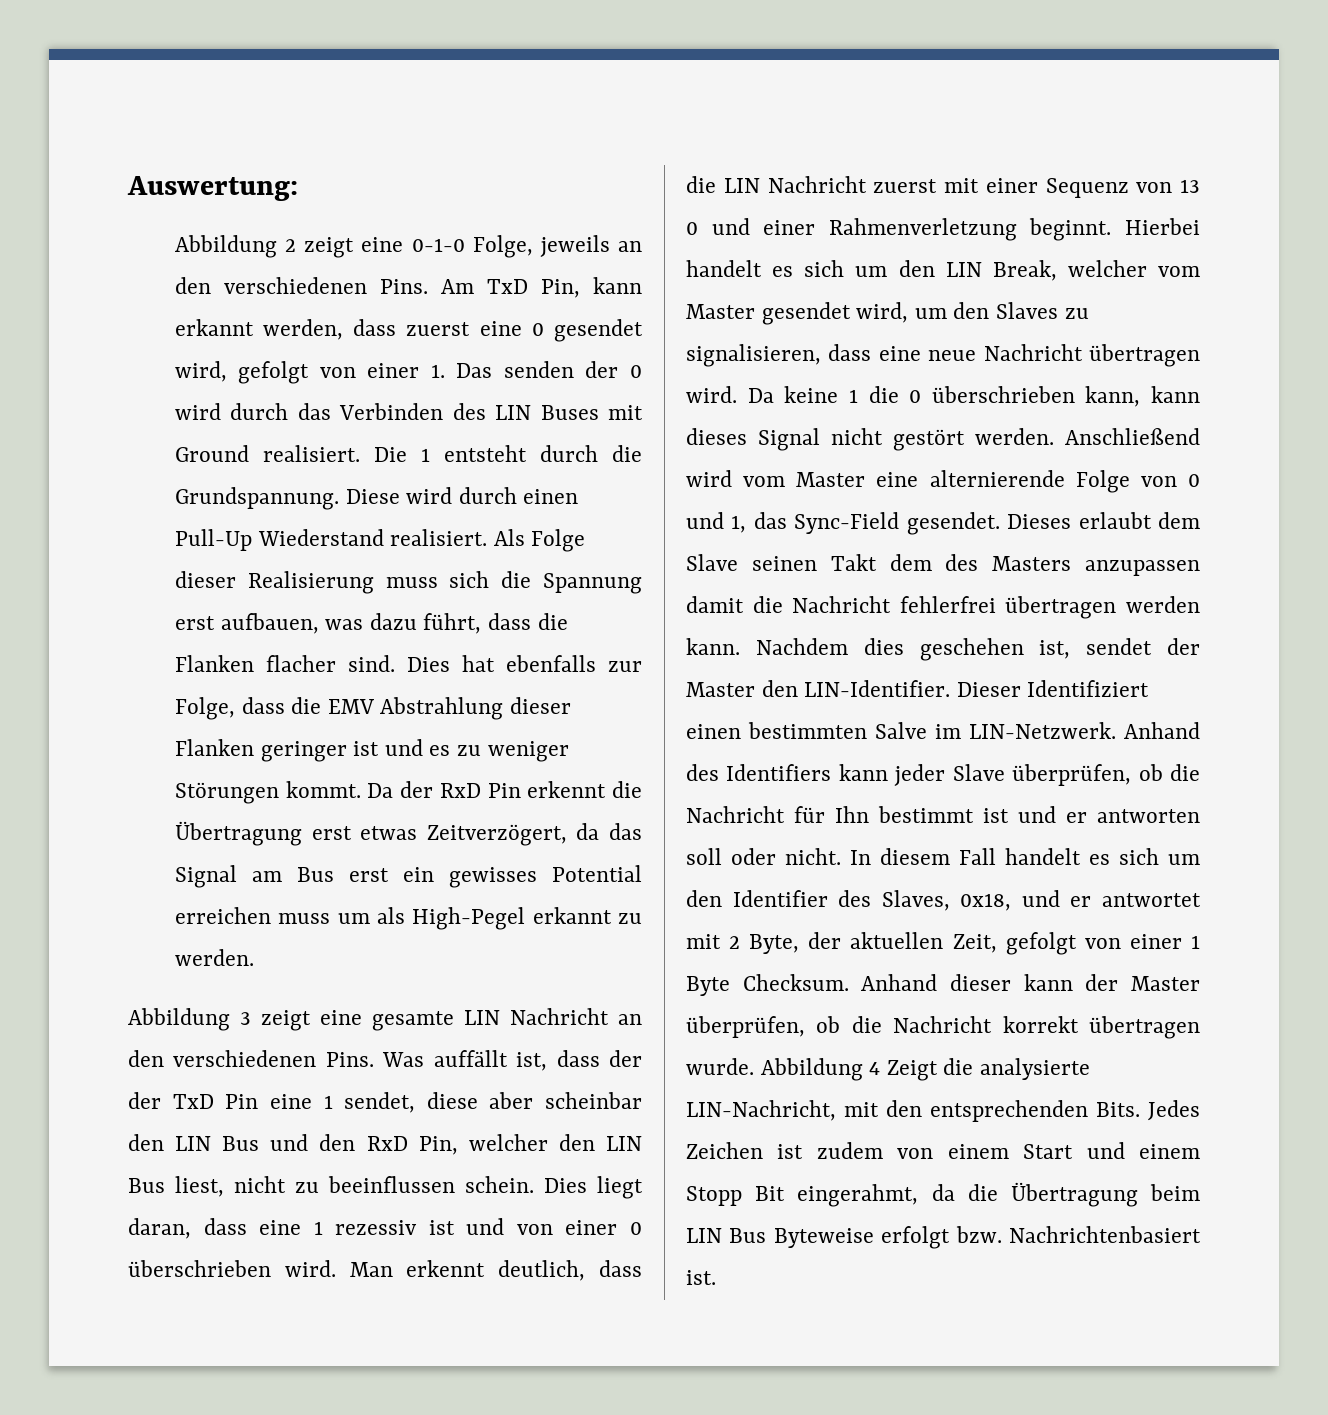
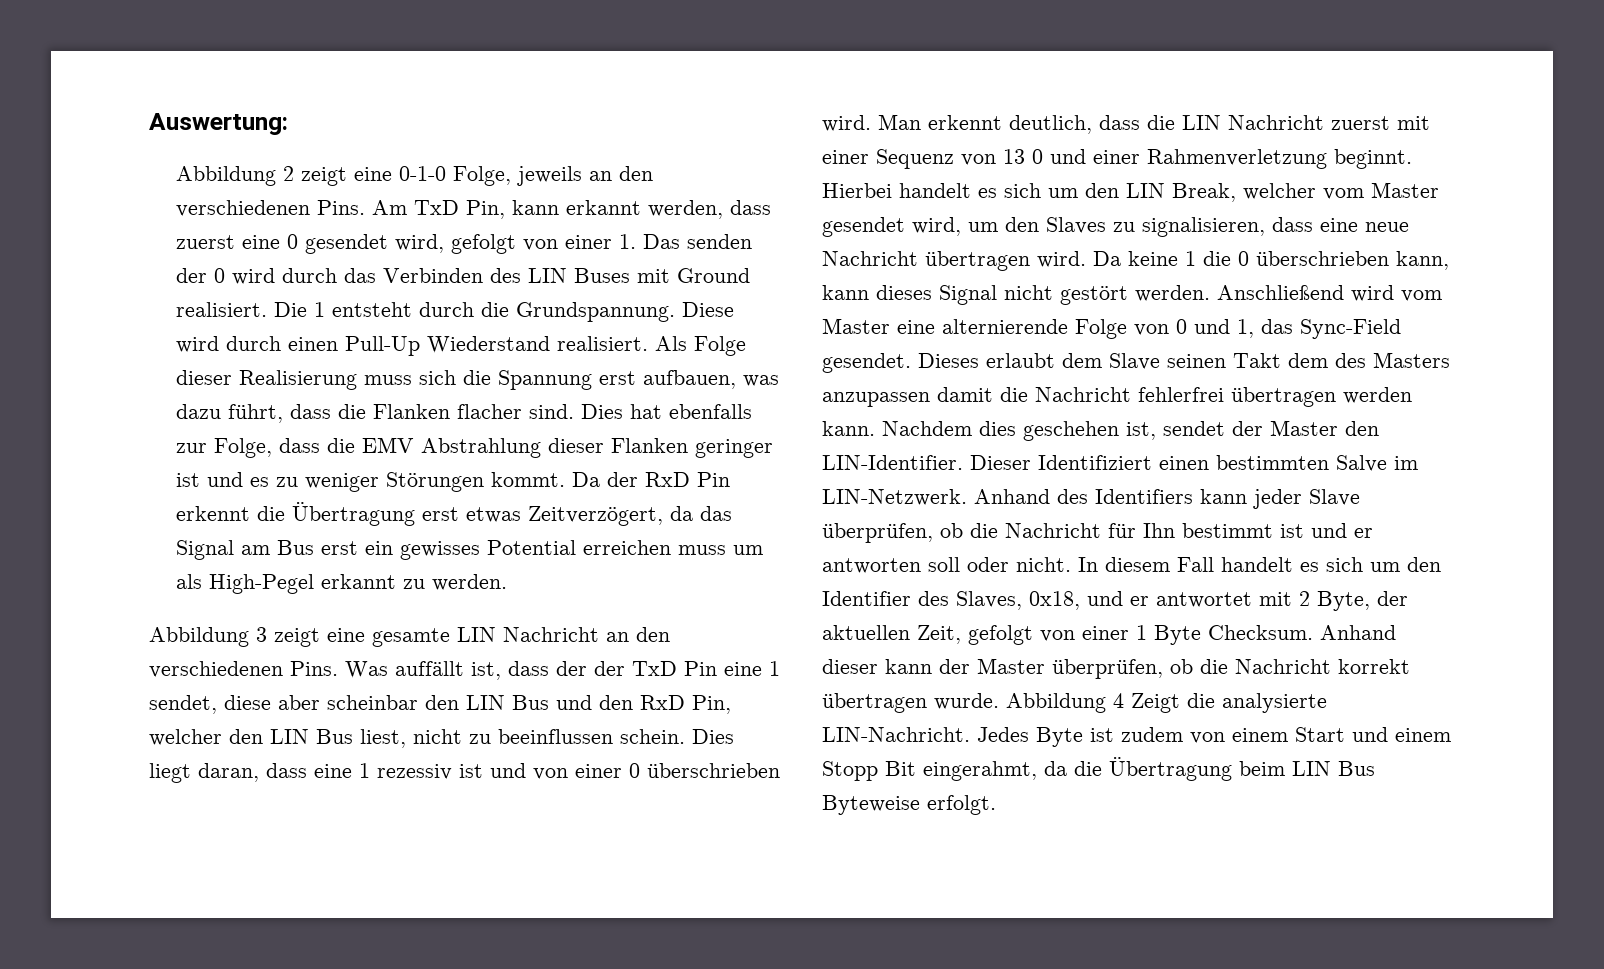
- Abbildung 4 Zeigt die analysierte LIN-Nachricht, mit den entsprechenden Bits. Jedes Zeichen ist zudem von einem Start und einem Stopp Bit eingerahmt, da die Übertragung beim LIN Bus Byteweise erfolgt bzw. Nachrichtenbasiert ist.
+ Abbildung 4 Zeigt die analysierte LIN-Nachricht. Jedes Byte ist zudem von einem Start und einem Stopp Bit eingerahmt, da die Übertragung beim LIN Bus Byteweise erfolgt.

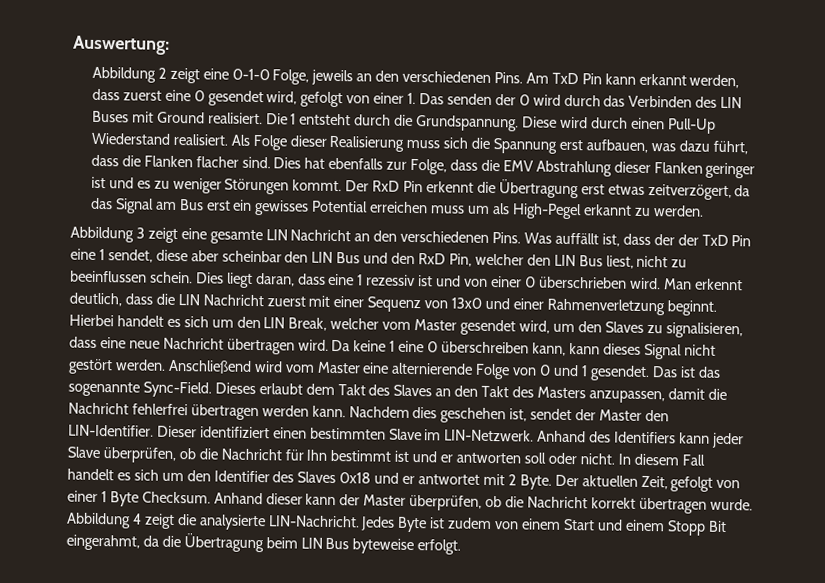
- Am TxD Pin, kann erkannt werden, dass zuerst eine 0 gesendet wird, gefolgt von einer 1. Das senden der 0 wird durch das Verbinden des LIN Buses mit Ground realisiert.
+ Am TxD Pin kann erkannt werden, dass zuerst eine 0 gesendet wird, gefolgt von einer 1. Das senden der 0 wird durch das Verbinden des LIN Buses mit Ground realisiert.
- Da der RxD Pin erkennt die Übertragung erst etwas Zeitverzögert, da das Signal am Bus erst ein gewisses Potential erreichen muss um als High-Pegel erkannt zu werden.
+ Der RxD Pin erkennt die Übertragung erst etwas zeitverzögert, da das Signal am Bus erst ein gewisses Potential erreichen muss um als High-Pegel erkannt zu werden.
- Man erkennt deutlich, dass die LIN Nachricht zuerst mit einer Sequenz von 13 0 und einer Rahmenverletzung beginnt.
+ Man erkennt deutlich, dass die LIN Nachricht zuerst mit einer Sequenz von 13x0 und einer Rahmenverletzung beginnt.
- Da keine 1 die 0 überschrieben kann, kann dieses Signal nicht gestört werden.
+ Da keine 1 eine 0 überschreiben kann, kann dieses Signal nicht gestört werden.
- Anschließend wird vom Master eine alternierende Folge von 0 und 1, das Sync-Field gesendet. Dieses erlaubt dem Slave seinen Takt dem des Masters anzupassen damit die Nachricht fehlerfrei übertragen werden kann.
+ Anschließend wird vom Master eine alternierende Folge von 0 und 1 gesendet. Das ist das sogenannte Sync-Field. Dieses erlaubt dem Takt des Slaves an den Takt des Masters anzupassen, damit die Nachricht fehlerfrei übertragen werden kann.
- Dieser Identifiziert einen bestimmten Salve im LIN-Netzwerk.
+ Dieser identifiziert einen bestimmten Slave im LIN-Netzwerk.
- In diesem Fall handelt es sich um den Identifier des Slaves, 0x18, und er antwortet mit 2 Byte, der aktuellen Zeit, gefolgt von einer 1 Byte Checksum.
+ In diesem Fall handelt es sich um den Identifier des Slaves 0x18 und er antwortet mit 2 Byte. Der aktuellen Zeit, gefolgt von einer 1 Byte Checksum.
- Abbildung 4 Zeigt die analysierte LIN-Nachricht.
+ Abbildung 4 zeigt die analysierte LIN-Nachricht.
- Jedes Byte ist zudem von einem Start und einem Stopp Bit eingerahmt, da die Übertragung beim LIN Bus Byteweise erfolgt.
+ Jedes Byte ist zudem von einem Start und einem Stopp Bit eingerahmt, da die Übertragung beim LIN Bus byteweise erfolgt.

